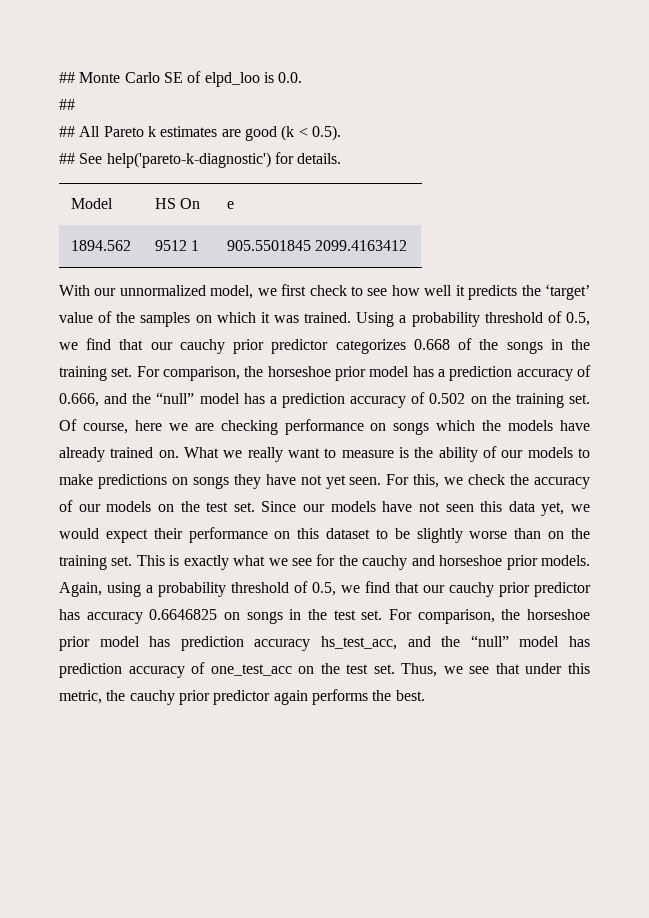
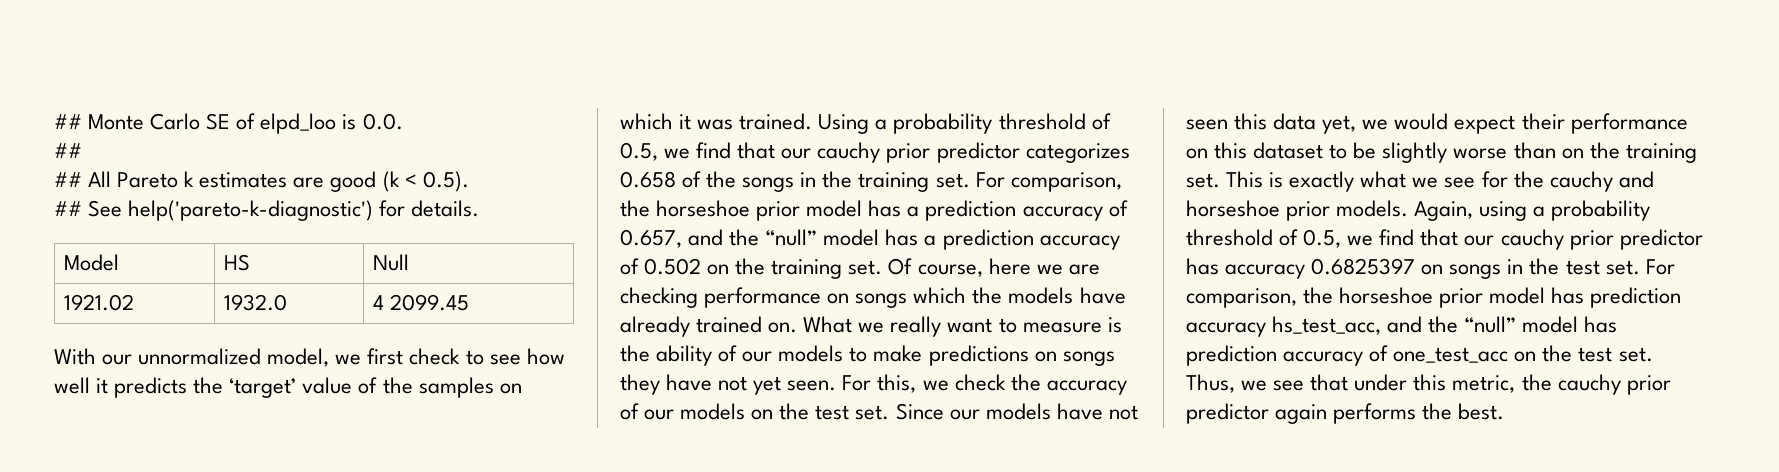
- Model | HS On | e
- 1894.562 | 9512 1 | 905.5501845 2099.4163412
+ Model | HS | Null
+ 1921.02 | 1932.0 | 4 2099.45
- Using a probability threshold of 0.5, we find that our cauchy prior predictor categorizes 0.668 of the songs in the training set.
+ Using a probability threshold of 0.5, we find that our cauchy prior predictor categorizes 0.658 of the songs in the training set.
- For comparison, the horseshoe prior model has a prediction accuracy of 0.666, and the “null” model has a prediction accuracy of 0.502 on the training set.
+ For comparison, the horseshoe prior model has a prediction accuracy of 0.657, and the “null” model has a prediction accuracy of 0.502 on the training set.
- Again, using a probability threshold of 0.5, we find that our cauchy prior predictor has accuracy 0.6646825 on songs in the test set.
+ Again, using a probability threshold of 0.5, we find that our cauchy prior predictor has accuracy 0.6825397 on songs in the test set.

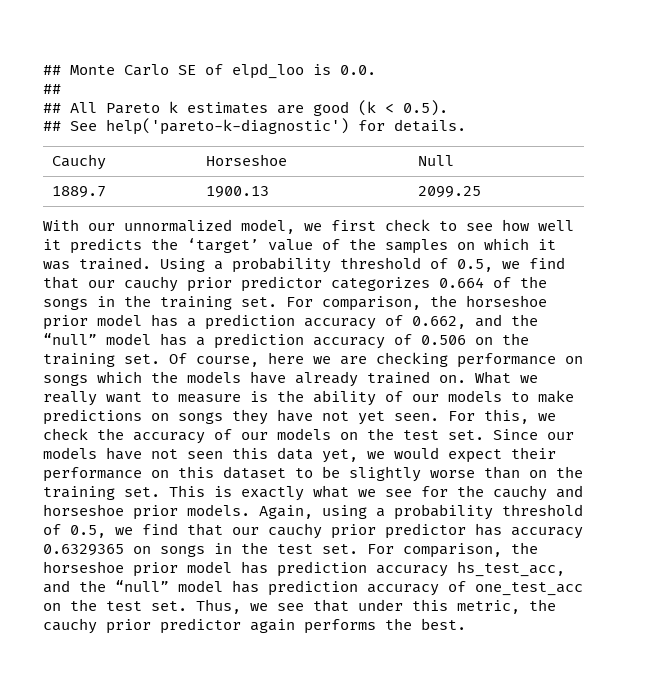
- Model | HS | Null
+ Cauchy | Horseshoe | Null
- 1921.02 | 1932.0 | 4 2099.45
+ 1889.7 | 1900.13 | 2099.25
- Using a probability threshold of 0.5, we find that our cauchy prior predictor categorizes 0.658 of the songs in the training set.
+ Using a probability threshold of 0.5, we find that our cauchy prior predictor categorizes 0.664 of the songs in the training set.
- For comparison, the horseshoe prior model has a prediction accuracy of 0.657, and the “null” model has a prediction accuracy of 0.502 on the training set.
+ For comparison, the horseshoe prior model has a prediction accuracy of 0.662, and the “null” model has a prediction accuracy of 0.506 on the training set.
- Again, using a probability threshold of 0.5, we find that our cauchy prior predictor has accuracy 0.6825397 on songs in the test set.
+ Again, using a probability threshold of 0.5, we find that our cauchy prior predictor has accuracy 0.6329365 on songs in the test set.

